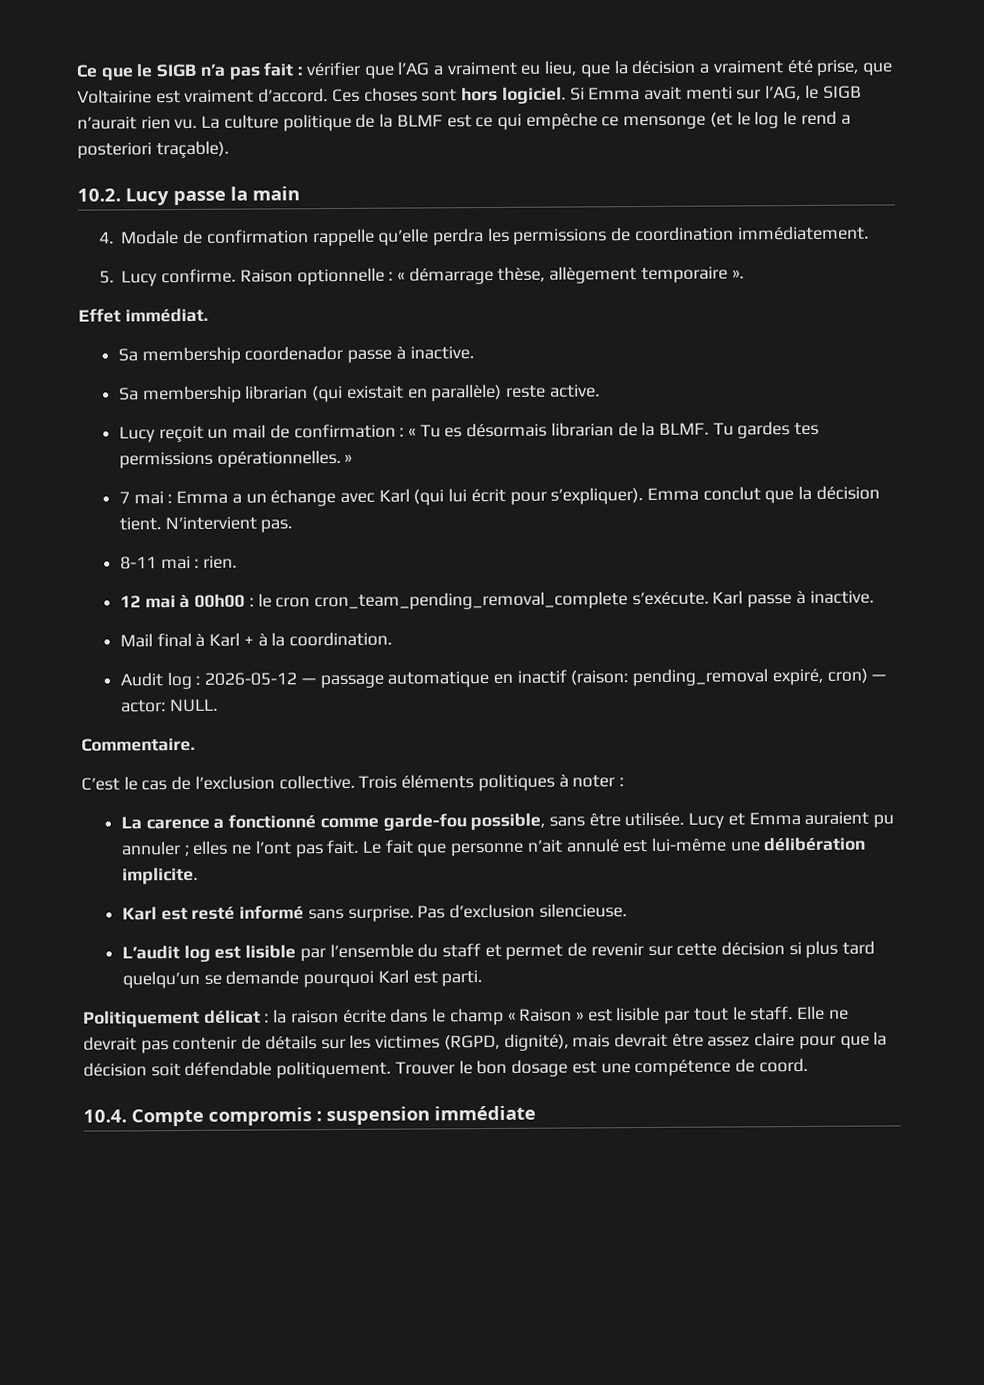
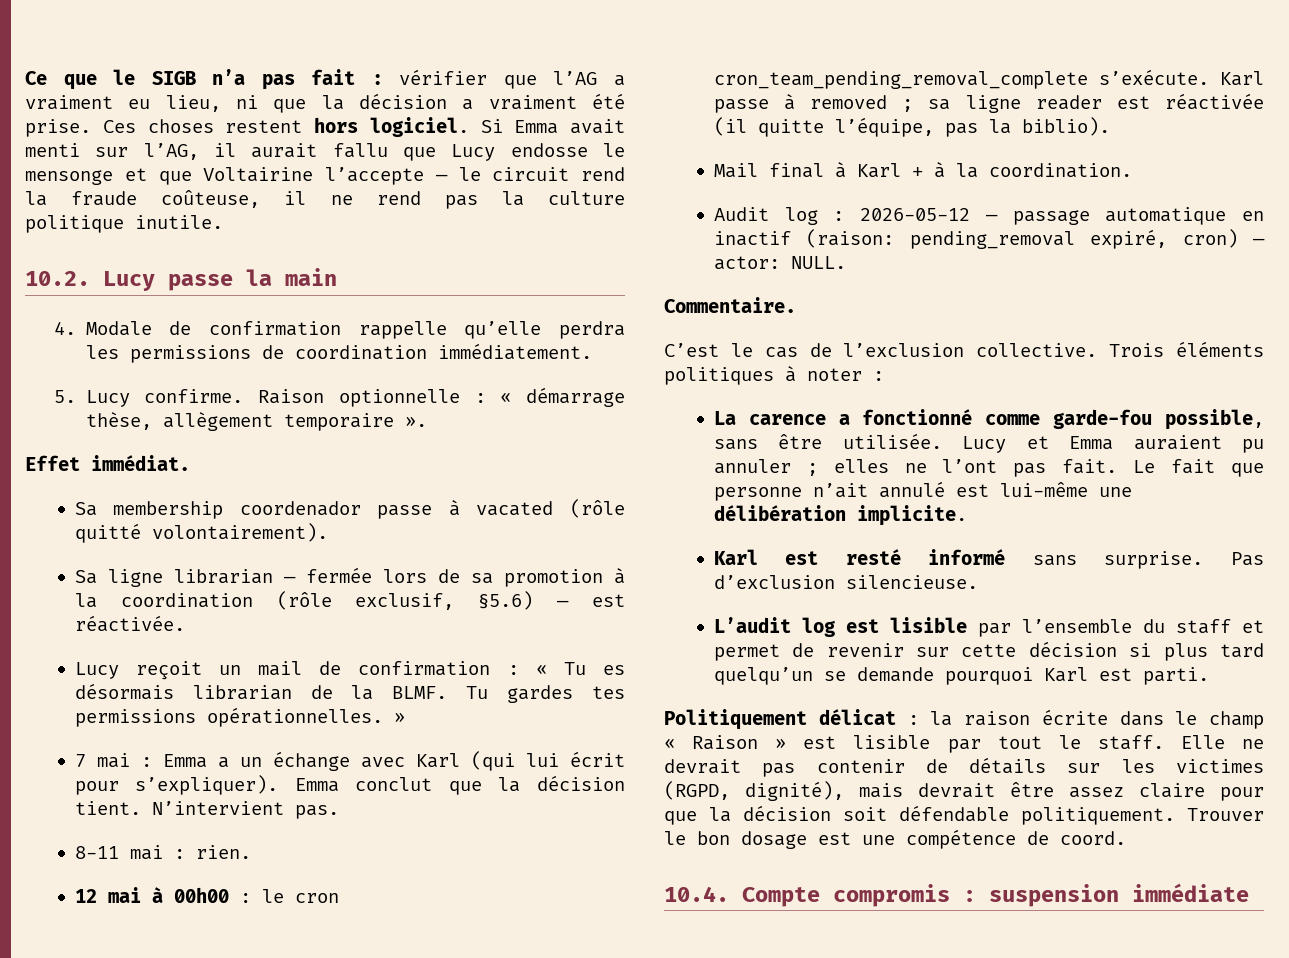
- Ce que le SIGB n’a pas fait : vérifier que l’AG a vraiment eu lieu, que la décision a vraiment été prise, que Voltairine est vraiment d’accord.
+ Ce que le SIGB n’a pas fait : vérifier que l’AG a vraiment eu lieu, ni que la décision a vraiment été prise.
- Ces choses sont hors logiciel.
+ Ces choses restent hors logiciel.
- Si Emma avait menti sur l’AG, le SIGB n’aurait rien vu. La culture politique de la BLMF est ce qui empêche ce mensonge (et le log le rend a posteriori traçable).
+ Si Emma avait menti sur l’AG, il aurait fallu que Lucy endosse le mensonge et que Voltairine l’accepte — le circuit rend la fraude coûteuse, il ne rend pas la culture politique inutile.
- Sa membership coordenador passe à inactive.
- Sa membership librarian (qui existait en parallèle) reste active.
+ Sa membership coordenador passe à vacated (rôle quitté volontairement).
+ Sa ligne librarian — fermée lors de sa promotion à la coordination (rôle exclusif, §5.6) — est réactivée.
- Karl passe à inactive.
+ Karl passe à removed ; sa ligne reader est réactivée (il quitte l’équipe, pas la biblio).

